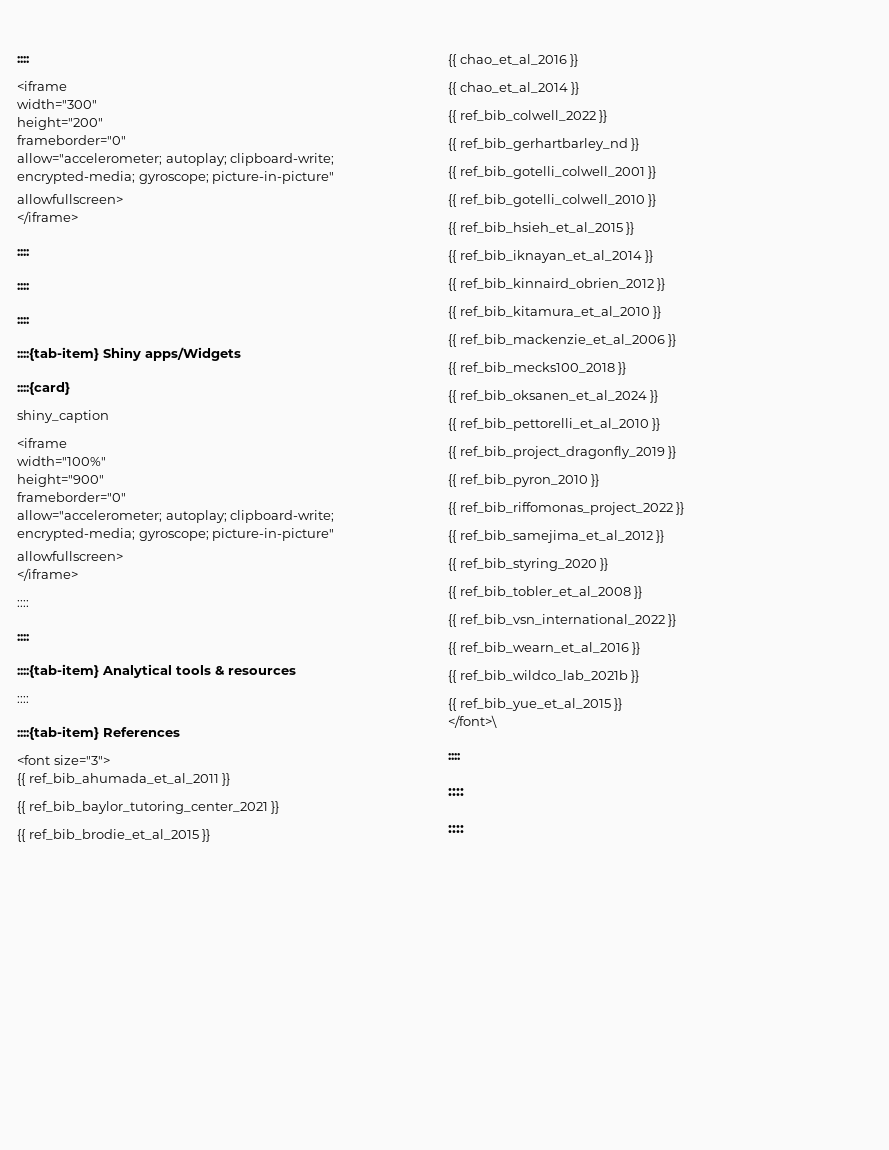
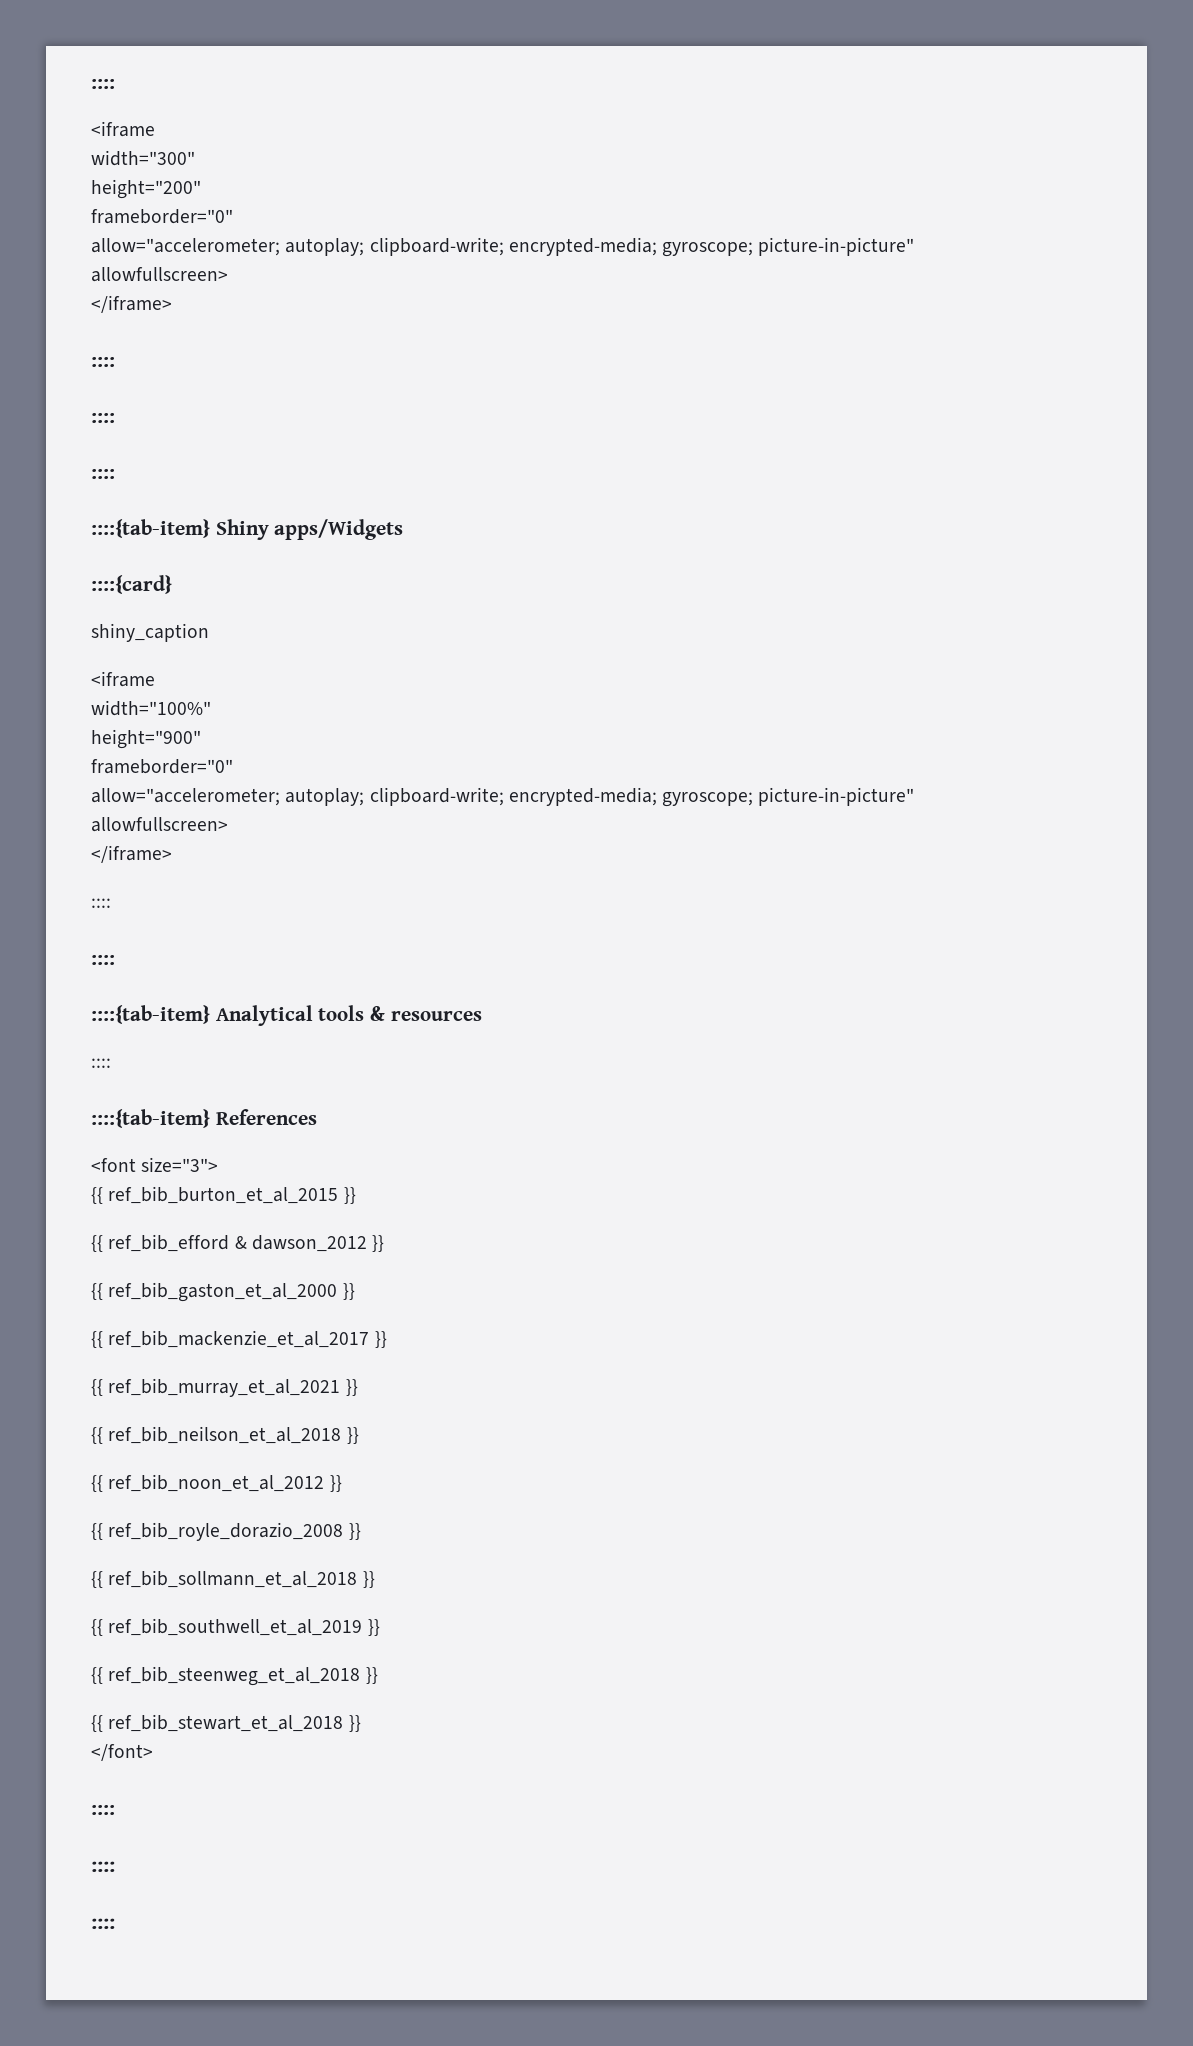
- {{ ref_bib_ahumada_et_al_2011 }}
- {{ ref_bib_baylor_tutoring_center_2021 }}
- {{ ref_bib_brodie_et_al_2015 }}
- {{ chao_et_al_2016 }}
- {{ chao_et_al_2014 }}
- {{ ref_bib_colwell_2022 }}
- {{ ref_bib_gerhartbarley_nd }}
- {{ ref_bib_gotelli_colwell_2001 }}
- {{ ref_bib_gotelli_colwell_2010 }}
- {{ ref_bib_hsieh_et_al_2015 }}
- {{ ref_bib_iknayan_et_al_2014 }}
- {{ ref_bib_kinnaird_obrien_2012 }}
- {{ ref_bib_kitamura_et_al_2010 }}
- {{ ref_bib_mackenzie_et_al_2006 }}
- {{ ref_bib_mecks100_2018 }}
- {{ ref_bib_oksanen_et_al_2024 }}
- {{ ref_bib_pettorelli_et_al_2010 }}
- {{ ref_bib_project_dragonfly_2019 }}
- {{ ref_bib_pyron_2010 }}
- {{ ref_bib_riffomonas_project_2022 }}
- {{ ref_bib_samejima_et_al_2012 }}
- {{ ref_bib_styring_2020 }}
- {{ ref_bib_tobler_et_al_2008 }}
- {{ ref_bib_vsn_international_2022 }}
- {{ ref_bib_wearn_et_al_2016 }}
- {{ ref_bib_wildco_lab_2021b }}
- {{ ref_bib_yue_et_al_2015 }}
- </font>\
+ {{ ref_bib_burton_et_al_2015 }}
+ {{ ref_bib_efford & dawson_2012 }}
+ {{ ref_bib_gaston_et_al_2000 }}
+ {{ ref_bib_mackenzie_et_al_2017 }}
+ {{ ref_bib_murray_et_al_2021 }}
+ {{ ref_bib_neilson_et_al_2018 }}
+ {{ ref_bib_noon_et_al_2012 }}
+ {{ ref_bib_royle_dorazio_2008 }}
+ {{ ref_bib_sollmann_et_al_2018 }}
+ {{ ref_bib_southwell_et_al_2019 }}
+ {{ ref_bib_steenweg_et_al_2018 }}
+ {{ ref_bib_stewart_et_al_2018 }}
+ </font>

